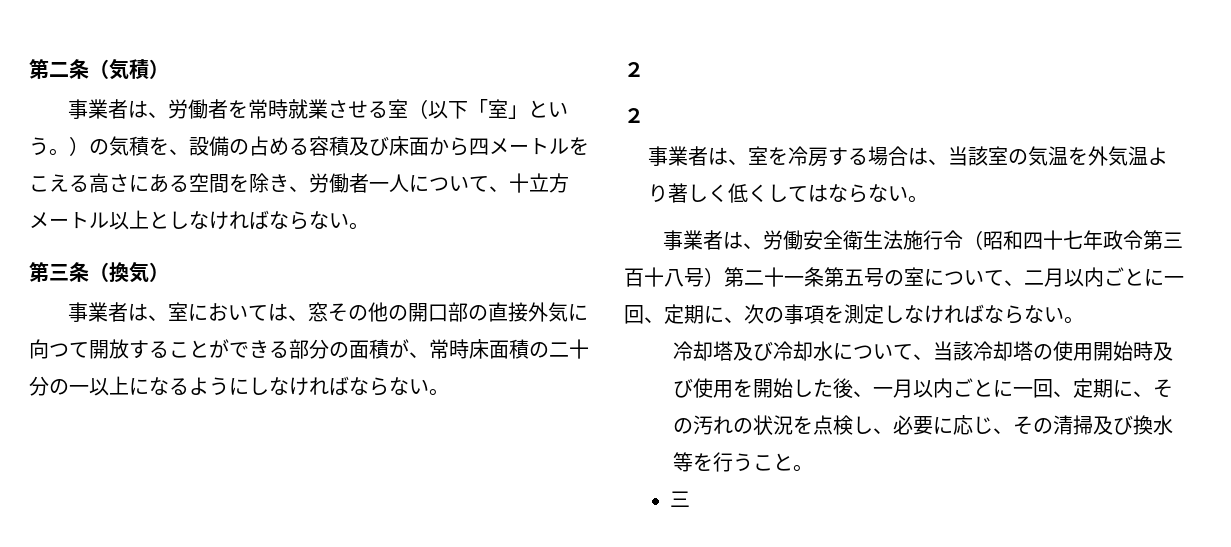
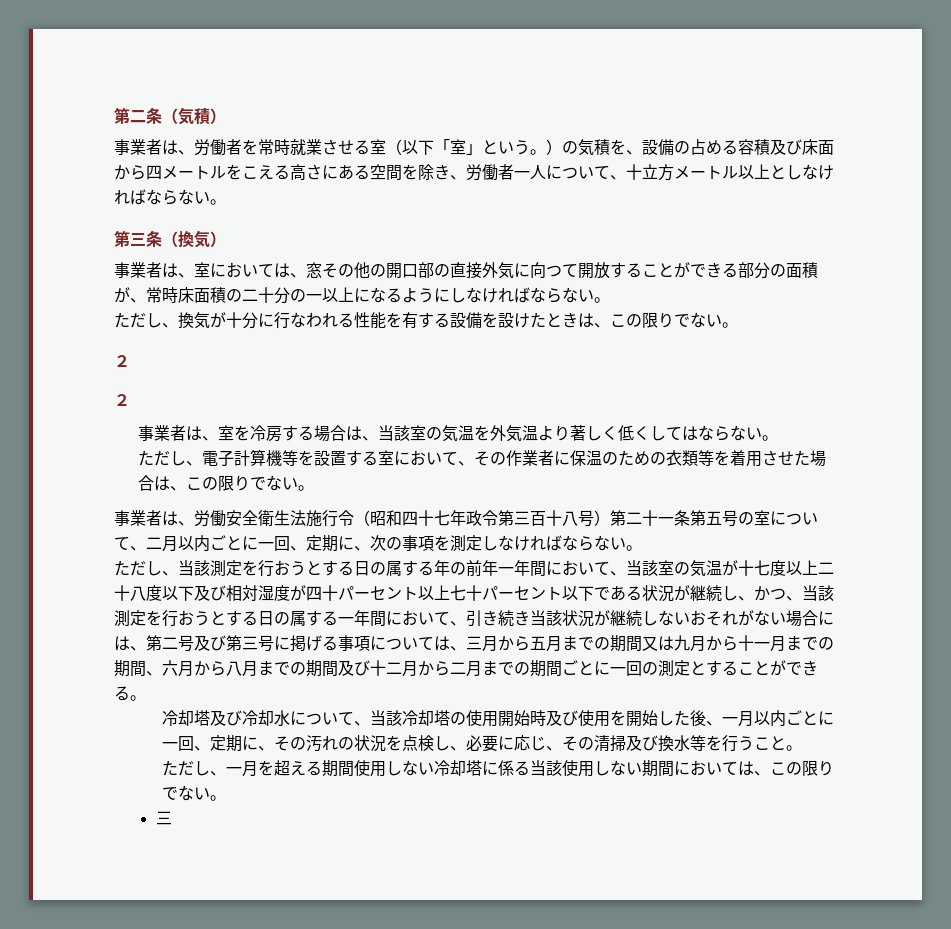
+ ただし、換気が十分に行なわれる性能を有する設備を設けたときは、この限りでない。
+ ただし、電子計算機等を設置する室において、その作業者に保温のための衣類等を着用させた場合は、この限りでない。
+ ただし、当該測定を行おうとする日の属する年の前年一年間において、当該室の気温が十七度以上二十八度以下及び相対湿度が四十パーセント以上七十パーセント以下である状況が継続し、かつ、当該測定を行おうとする日の属する一年間において、引き続き当該状況が継続しないおそれがない場合には、第二号及び第三号に掲げる事項については、三月から五月までの期間又は九月から十一月までの期間、六月から八月までの期間及び十二月から二月までの期間ごとに一回の測定とすることができる。
+ ただし、一月を超える期間使用しない冷却塔に係る当該使用しない期間においては、この限りでない。

